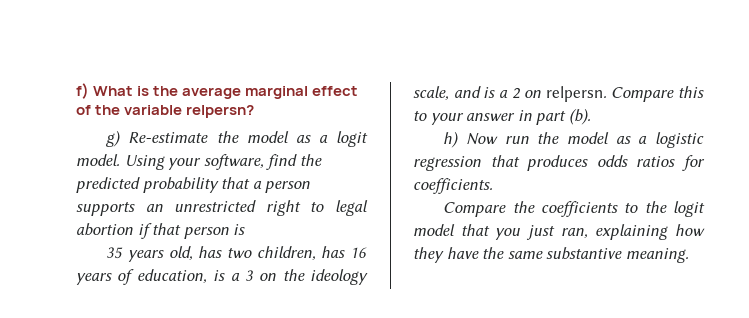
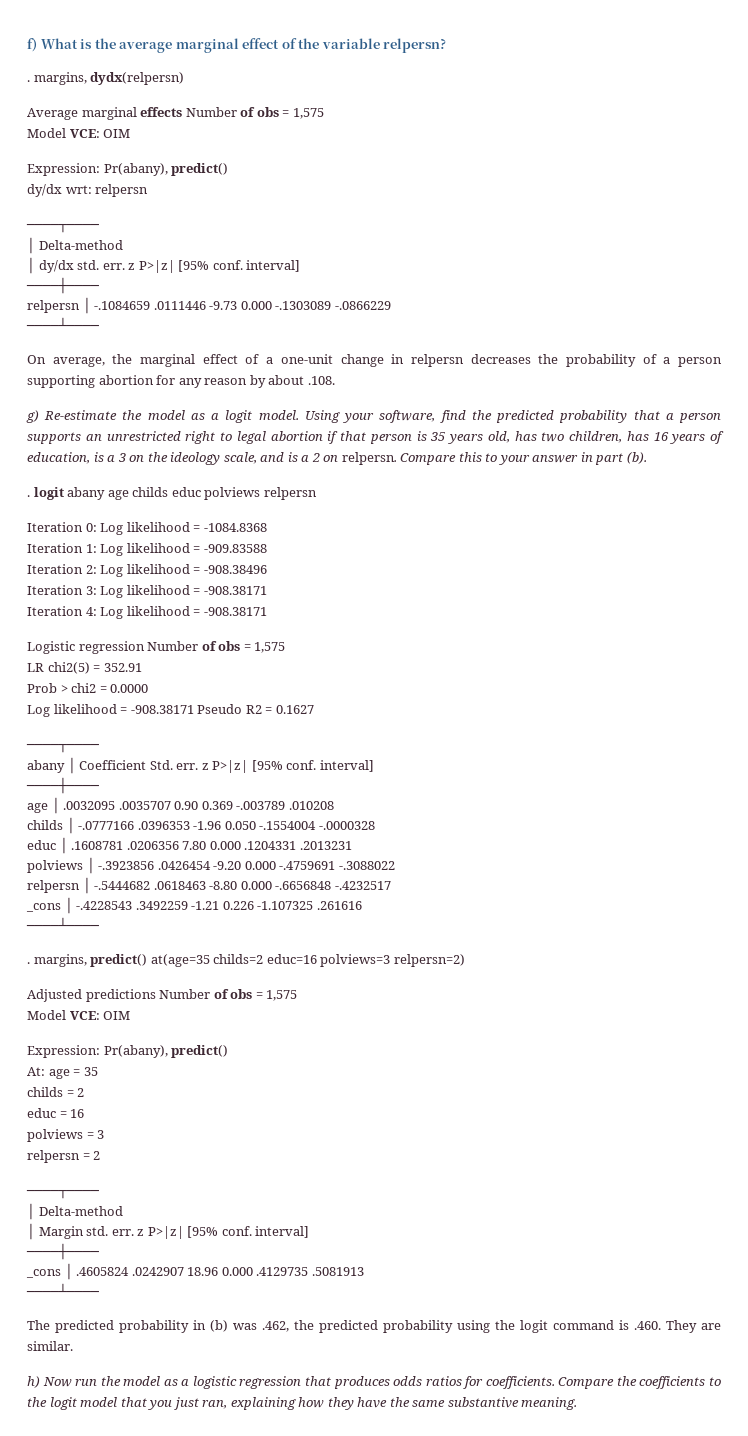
+ . margins, dydx(relpersn)
+ Average marginal effects Number of obs = 1,575
+ Model VCE: OIM
+ Expression: Pr(abany), predict()
+ dy/dx wrt: relpersn
+ ────┬────
+ │ Delta-method
+ │ dy/dx std. err. z P>|z| [95% conf. interval]
+ ────┼────
+ relpersn │ -.1084659 .0111446 -9.73 0.000 -.1303089 -.0866229
+ ────┴────
+ On average, the marginal effect of a one-unit change in relpersn decreases the probability of a person supporting abortion for any reason by about .108.
- Using your software, find the predicted probability that a person supports an unrestricted right to legal abortion if that person is
- 35 years old, has two children, has 16 years of education, is a 3 on the ideology scale, and is a 2 on relpersn.
+ Using your software, find the predicted probability that a person supports an unrestricted right to legal abortion if that person is 35 years old, has two children, has 16 years of education, is a 3 on the ideology scale, and is a 2 on relpersn.
+ . logit abany age childs educ polviews relpersn
+ Iteration 0: Log likelihood = -1084.8368
+ Iteration 1: Log likelihood = -909.83588
+ Iteration 2: Log likelihood = -908.38496
+ Iteration 3: Log likelihood = -908.38171
+ Iteration 4: Log likelihood = -908.38171
+ Logistic regression Number of obs = 1,575
+ LR chi2(5) = 352.91
+ Prob > chi2 = 0.0000
+ Log likelihood = -908.38171 Pseudo R2 = 0.1627
+ ────┬────
+ abany │ Coefficient Std. err. z P>|z| [95% conf. interval]
+ ────┼────
+ age │ .0032095 .0035707 0.90 0.369 -.003789 .010208
+ childs │ -.0777166 .0396353 -1.96 0.050 -.1554004 -.0000328
+ educ │ .1608781 .0206356 7.80 0.000 .1204331 .2013231
+ polviews │ -.3923856 .0426454 -9.20 0.000 -.4759691 -.3088022
+ relpersn │ -.5444682 .0618463 -8.80 0.000 -.6656848 -.4232517
+ _cons │ -.4228543 .3492259 -1.21 0.226 -1.107325 .261616
+ ────┴────
+ . margins, predict() at(age=35 childs=2 educ=16 polviews=3 relpersn=2)
+ Adjusted predictions Number of obs = 1,575
+ Model VCE: OIM
+ Expression: Pr(abany), predict()
+ At: age = 35
+ childs = 2
+ educ = 16
+ polviews = 3
+ relpersn = 2
+ ────┬────
+ │ Delta-method
+ │ Margin std. err. z P>|z| [95% conf. interval]
+ ────┼────
+ _cons │ .4605824 .0242907 18.96 0.000 .4129735 .5081913
+ ────┴────
+ The predicted probability in (b) was .462, the predicted probability using the logit command is .460. They are similar.
- h) Now run the model as a logistic regression that produces odds ratios for coefficients.
- Compare the coefficients to the logit model that you just ran, explaining how they have the same substantive meaning.
+ h) Now run the model as a logistic regression that produces odds ratios for coefficients. Compare the coefficients to the logit model that you just ran, explaining how they have the same substantive meaning.

